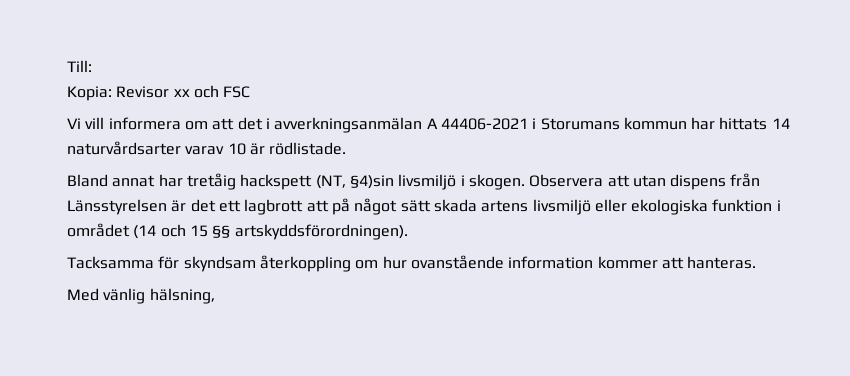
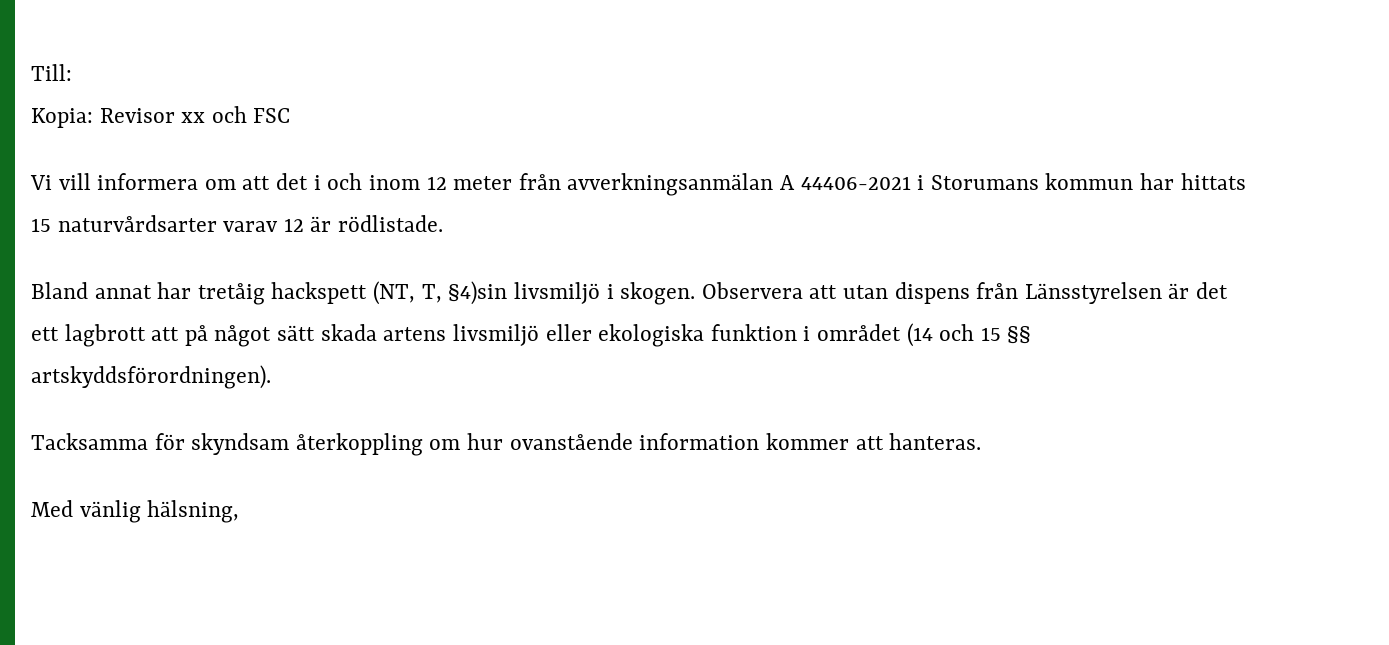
- Vi vill informera om att det i avverkningsanmälan A 44406-2021 i Storumans kommun har hittats 14 naturvårdsarter varav 10 är rödlistade.
+ Vi vill informera om att det i och inom 12 meter från avverkningsanmälan A 44406-2021 i Storumans kommun har hittats 15 naturvårdsarter varav 12 är rödlistade.
- Bland annat har tretåig hackspett (NT, §4)sin livsmiljö i skogen.
+ Bland annat har tretåig hackspett (NT, T, §4)sin livsmiljö i skogen.

